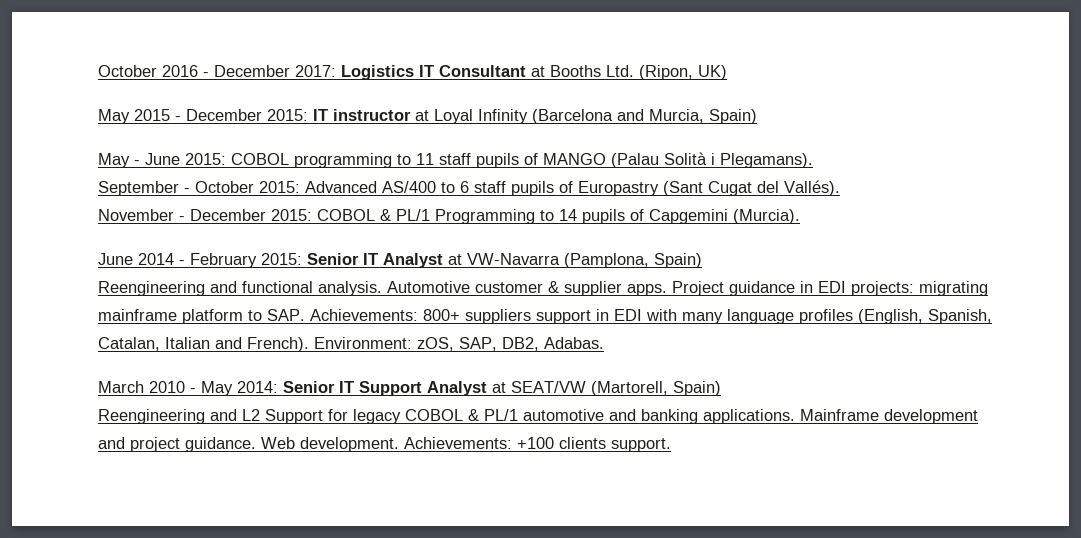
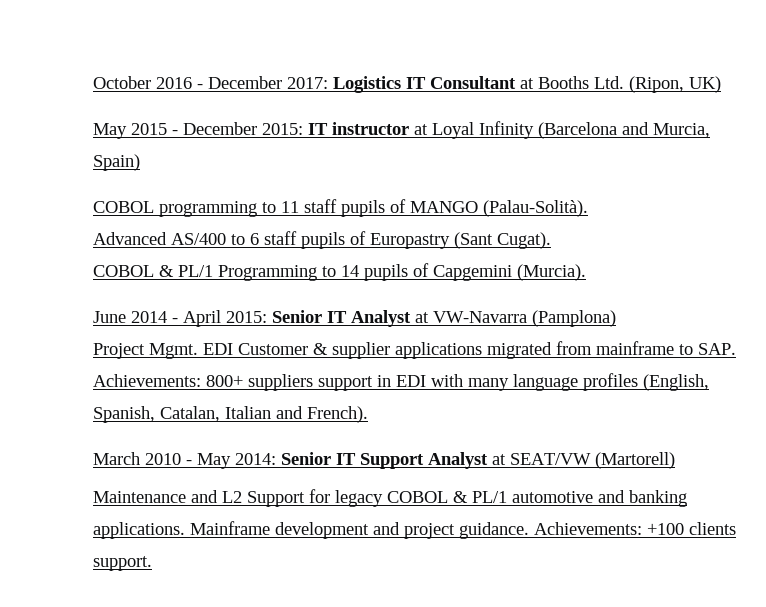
- May - June 2015: COBOL programming to 11 staff pupils of MANGO (Palau Solità i Plegamans).
- September - October 2015: Advanced AS/400 to 6 staff pupils of Europastry (Sant Cugat del Vallés).
- November - December 2015: COBOL & PL/1 Programming to 14 pupils of Capgemini (Murcia).
+ COBOL programming to 11 staff pupils of MANGO (Palau-Solità).
+ Advanced AS/400 to 6 staff pupils of Europastry (Sant Cugat).
+ COBOL & PL/1 Programming to 14 pupils of Capgemini (Murcia).
- June 2014 - February 2015: Senior IT Analyst at VW-Navarra (Pamplona, Spain)
- Reengineering and functional analysis. Automotive customer & supplier apps. Project guidance in EDI projects: migrating mainframe platform to SAP. Achievements: 800+ suppliers support in EDI with many language profiles (English, Spanish, Catalan, Italian and French). Environment: zOS, SAP, DB2, Adabas.
+ June 2014 - April 2015: Senior IT Analyst at VW-Navarra (Pamplona)
+ Project Mgmt. EDI Customer & supplier applications migrated from mainframe to SAP. Achievements: 800+ suppliers support in EDI with many language profiles (English, Spanish, Catalan, Italian and French).
- March 2010 - May 2014: Senior IT Support Analyst at SEAT/VW (Martorell, Spain)
- Reengineering and L2 Support for legacy COBOL & PL/1 automotive and banking applications.
+ March 2010 - May 2014: Senior IT Support Analyst at SEAT/VW (Martorell)
+ Maintenance and L2 Support for legacy COBOL & PL/1 automotive and banking applications.
- Web development.

